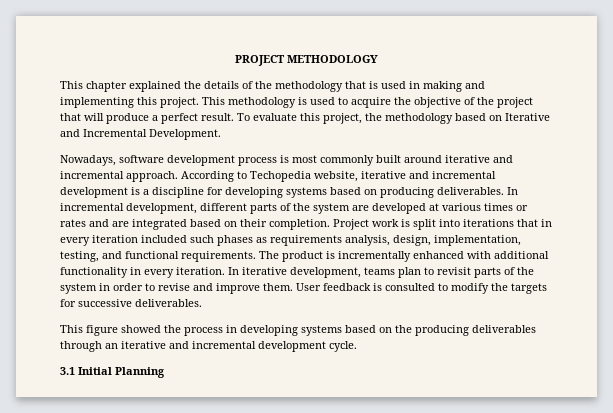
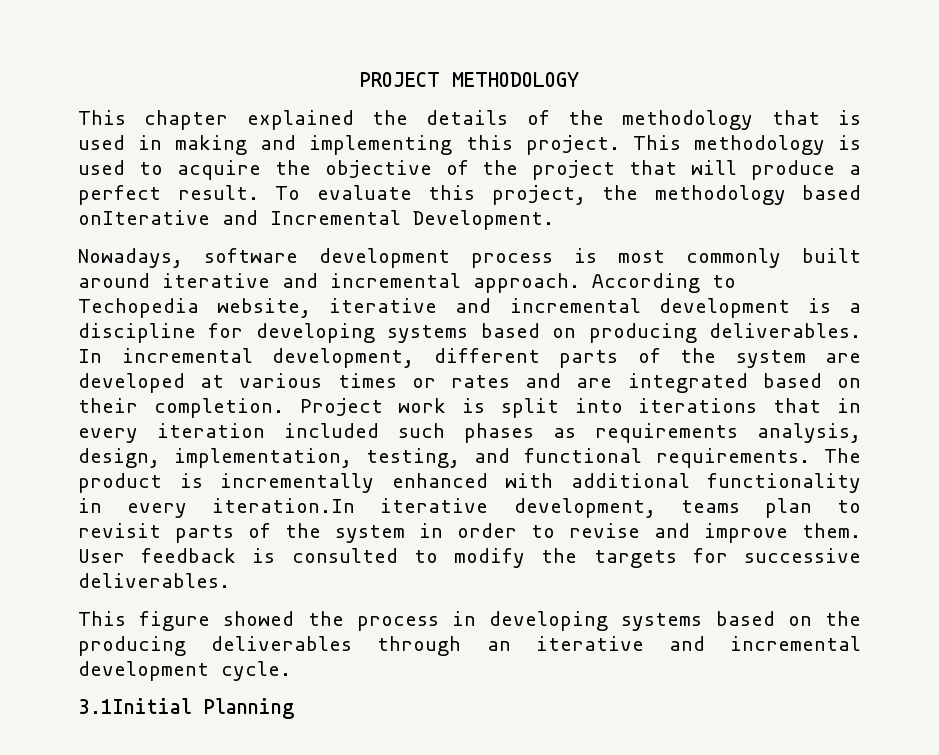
- To evaluate this project, the methodology based on Iterative and Incremental Development.
+ To evaluate this project, the methodology based onIterative and Incremental Development.
- The product is incrementally enhanced with additional functionality in every iteration. In iterative development, teams plan to revisit parts of the system in order to revise and improve them.
+ The product is incrementally enhanced with additional functionality in every iteration.In iterative development, teams plan to revisit parts of the system in order to revise and improve them.
- 3.1 Initial Planning
+ 3.1Initial Planning

